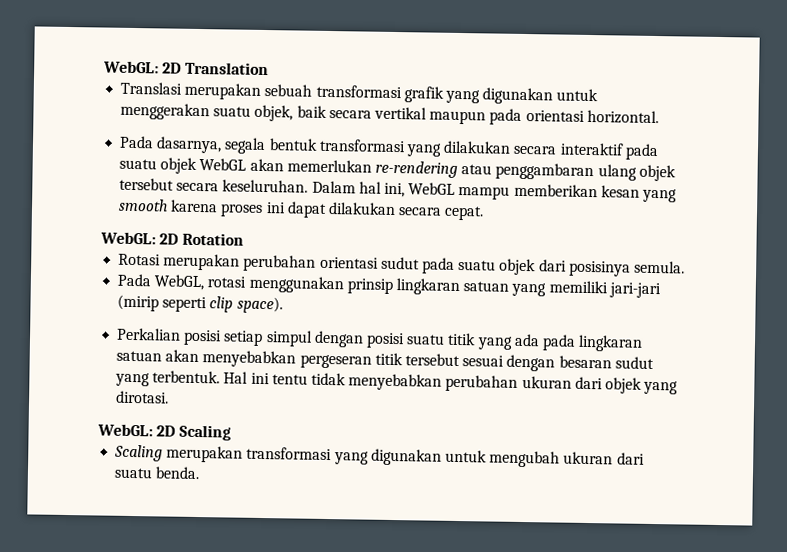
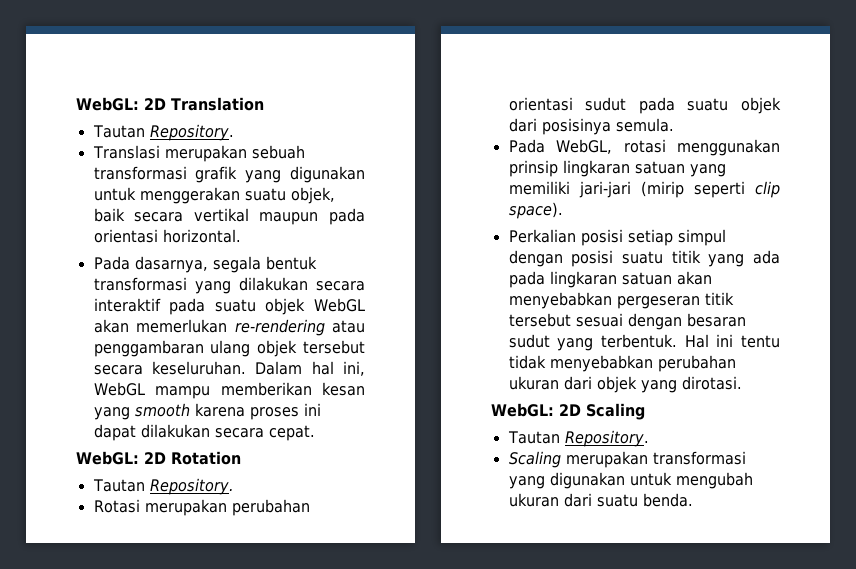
  WebGL: 2D Translation
+ Tautan Repository.
  WebGL: 2D Rotation
+ Tautan Repository.
  WebGL: 2D Scaling
+ Tautan Repository.

